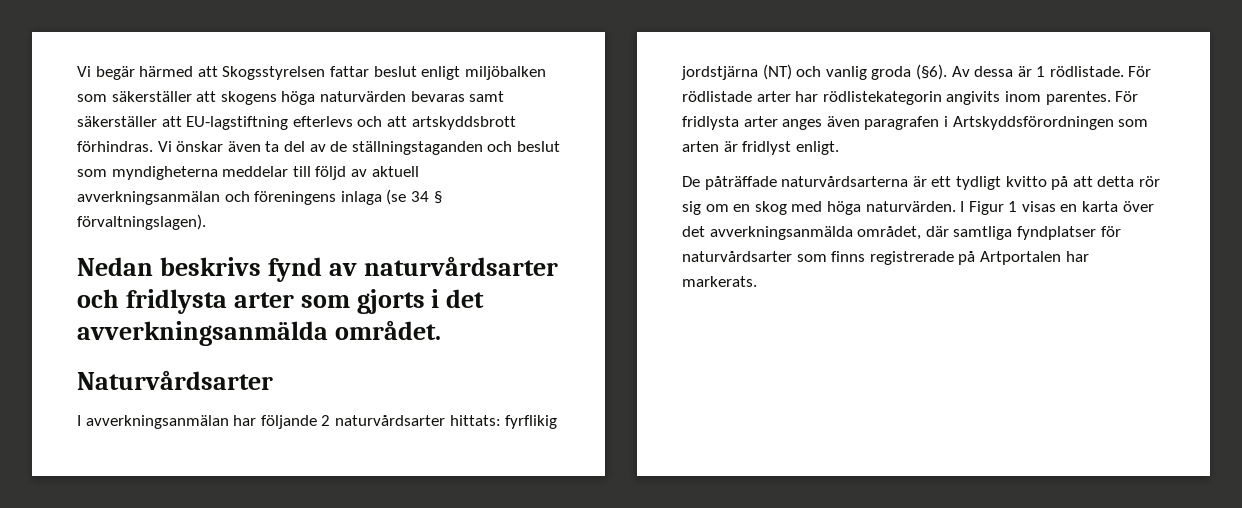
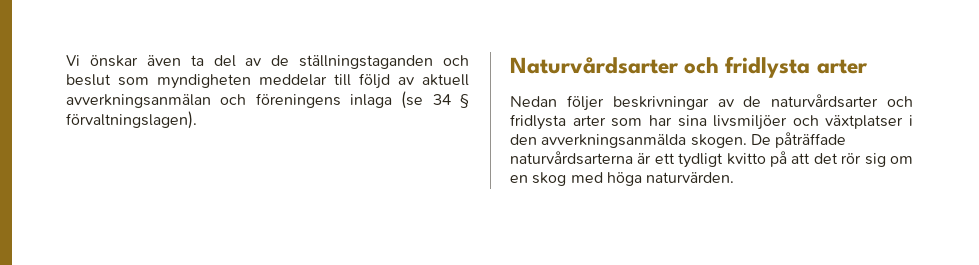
- Vi begär härmed att Skogsstyrelsen fattar beslut enligt miljöbalken som säkerställer att skogens höga naturvärden bevaras samt säkerställer att EU-lagstiftning efterlevs och att artskyddsbrott förhindras. Vi önskar även ta del av de ställningstaganden och beslut som myndigheterna meddelar till följd av aktuell avverkningsanmälan och föreningens inlaga (se 34 § förvaltningslagen).
+ Vi önskar även ta del av de ställningstaganden och beslut som myndigheten meddelar till följd av aktuell avverkningsanmälan och föreningens inlaga (se 34 § förvaltningslagen).
- Nedan beskrivs fynd av naturvårdsarter och fridlysta arter som gjorts i det avverkningsanmälda området.
- Naturvårdsarter
- I avverkningsanmälan har följande 2 naturvårdsarter hittats: fyrflikig jordstjärna (NT) och vanlig groda (§6). Av dessa är 1 rödlistade. För rödlistade arter har rödlistekategorin angivits inom parentes. För fridlysta arter anges även paragrafen i Artskyddsförordningen som arten är fridlyst enligt.
- De påträffade naturvårdsarterna är ett tydligt kvitto på att detta rör sig om en skog med höga naturvärden. I Figur 1 visas en karta över det avverkningsanmälda området, där samtliga fyndplatser för naturvårdsarter som finns registrerade på Artportalen har markerats.
+ Naturvårdsarter och fridlysta arter
+ Nedan följer beskrivningar av de naturvårdsarter och fridlysta arter som har sina livsmiljöer och växtplatser i den avverkningsanmälda skogen. De påträffade naturvårdsarterna är ett tydligt kvitto på att det rör sig om en skog med höga naturvärden.

